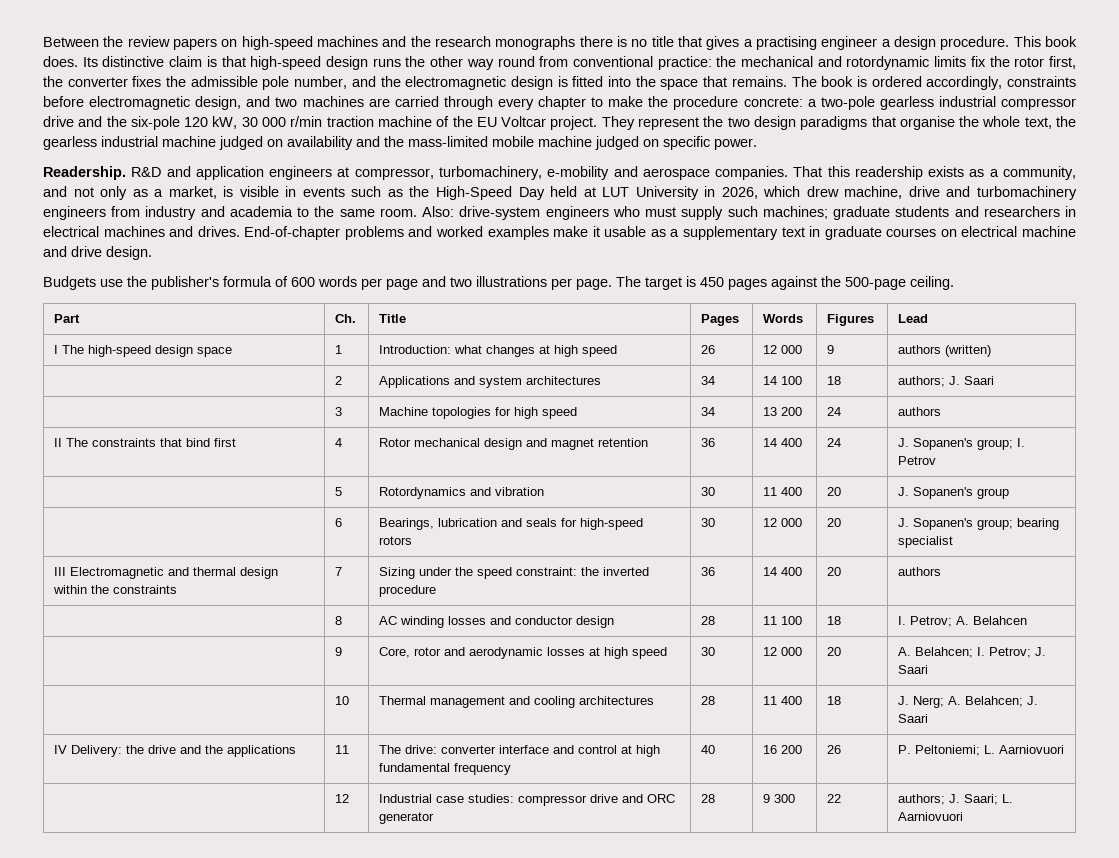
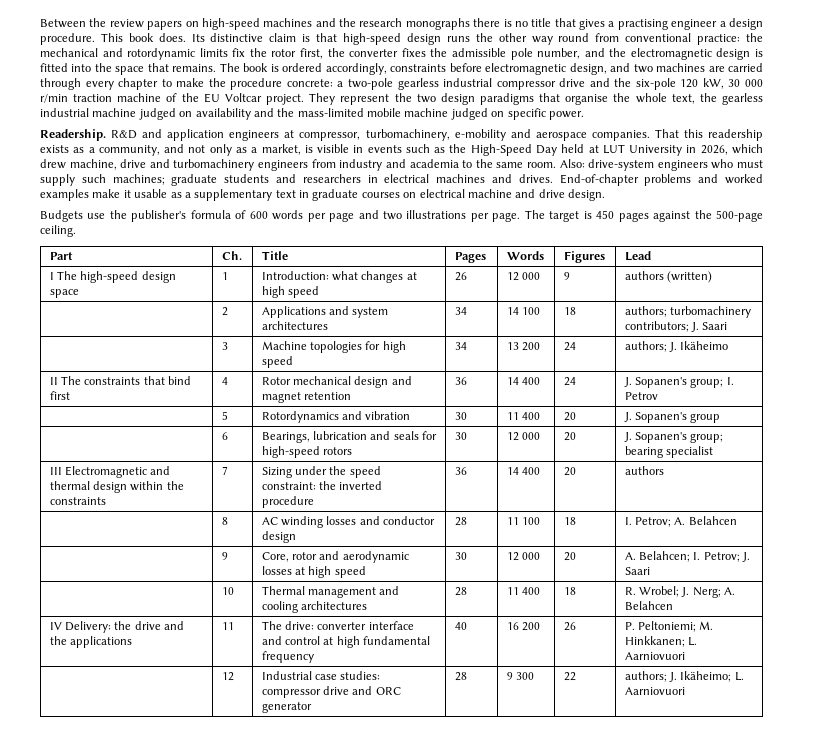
- | 2 | Applications and system architectures | 34 | 14 100 | 18 | authors; J. Saari
+ | 2 | Applications and system architectures | 34 | 14 100 | 18 | authors; turbomachinery contributors; J. Saari
- | 3 | Machine topologies for high speed | 34 | 13 200 | 24 | authors
+ | 3 | Machine topologies for high speed | 34 | 13 200 | 24 | authors; J. Ikäheimo
- | 10 | Thermal management and cooling architectures | 28 | 11 400 | 18 | J. Nerg; A. Belahcen; J. Saari
+ | 10 | Thermal management and cooling architectures | 28 | 11 400 | 18 | R. Wrobel; J. Nerg; A. Belahcen
- IV Delivery: the drive and the applications | 11 | The drive: converter interface and control at high fundamental frequency | 40 | 16 200 | 26 | P. Peltoniemi; L. Aarniovuori
+ IV Delivery: the drive and the applications | 11 | The drive: converter interface and control at high fundamental frequency | 40 | 16 200 | 26 | P. Peltoniemi; M. Hinkkanen; L. Aarniovuori
- | 12 | Industrial case studies: compressor drive and ORC generator | 28 | 9 300 | 22 | authors; J. Saari; L. Aarniovuori
+ | 12 | Industrial case studies: compressor drive and ORC generator | 28 | 9 300 | 22 | authors; J. Ikäheimo; L. Aarniovuori

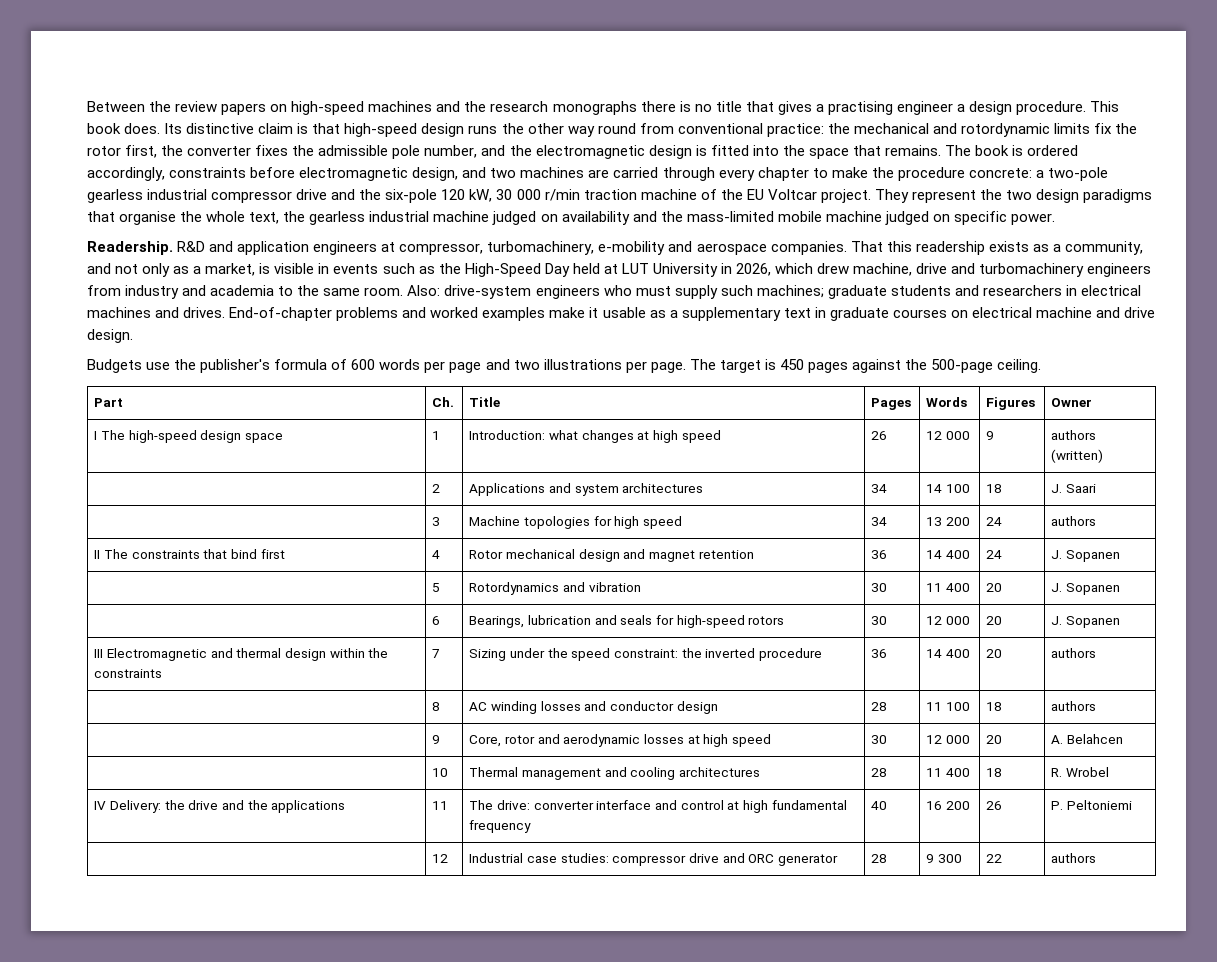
- Part | Ch. | Title | Pages | Words | Figures | Lead
+ Part | Ch. | Title | Pages | Words | Figures | Owner
- | 2 | Applications and system architectures | 34 | 14 100 | 18 | authors; turbomachinery contributors; J. Saari
+ | 2 | Applications and system architectures | 34 | 14 100 | 18 | J. Saari
- | 3 | Machine topologies for high speed | 34 | 13 200 | 24 | authors; J. Ikäheimo
+ | 3 | Machine topologies for high speed | 34 | 13 200 | 24 | authors
- II The constraints that bind first | 4 | Rotor mechanical design and magnet retention | 36 | 14 400 | 24 | J. Sopanen's group; I. Petrov
+ II The constraints that bind first | 4 | Rotor mechanical design and magnet retention | 36 | 14 400 | 24 | J. Sopanen
- | 5 | Rotordynamics and vibration | 30 | 11 400 | 20 | J. Sopanen's group
+ | 5 | Rotordynamics and vibration | 30 | 11 400 | 20 | J. Sopanen
- | 6 | Bearings, lubrication and seals for high-speed rotors | 30 | 12 000 | 20 | J. Sopanen's group; bearing specialist
+ | 6 | Bearings, lubrication and seals for high-speed rotors | 30 | 12 000 | 20 | J. Sopanen
- | 8 | AC winding losses and conductor design | 28 | 11 100 | 18 | I. Petrov; A. Belahcen
+ | 8 | AC winding losses and conductor design | 28 | 11 100 | 18 | authors
- | 9 | Core, rotor and aerodynamic losses at high speed | 30 | 12 000 | 20 | A. Belahcen; I. Petrov; J. Saari
+ | 9 | Core, rotor and aerodynamic losses at high speed | 30 | 12 000 | 20 | A. Belahcen
- | 10 | Thermal management and cooling architectures | 28 | 11 400 | 18 | R. Wrobel; J. Nerg; A. Belahcen
+ | 10 | Thermal management and cooling architectures | 28 | 11 400 | 18 | R. Wrobel
- IV Delivery: the drive and the applications | 11 | The drive: converter interface and control at high fundamental frequency | 40 | 16 200 | 26 | P. Peltoniemi; M. Hinkkanen; L. Aarniovuori
+ IV Delivery: the drive and the applications | 11 | The drive: converter interface and control at high fundamental frequency | 40 | 16 200 | 26 | P. Peltoniemi
- | 12 | Industrial case studies: compressor drive and ORC generator | 28 | 9 300 | 22 | authors; J. Ikäheimo; L. Aarniovuori
+ | 12 | Industrial case studies: compressor drive and ORC generator | 28 | 9 300 | 22 | authors

